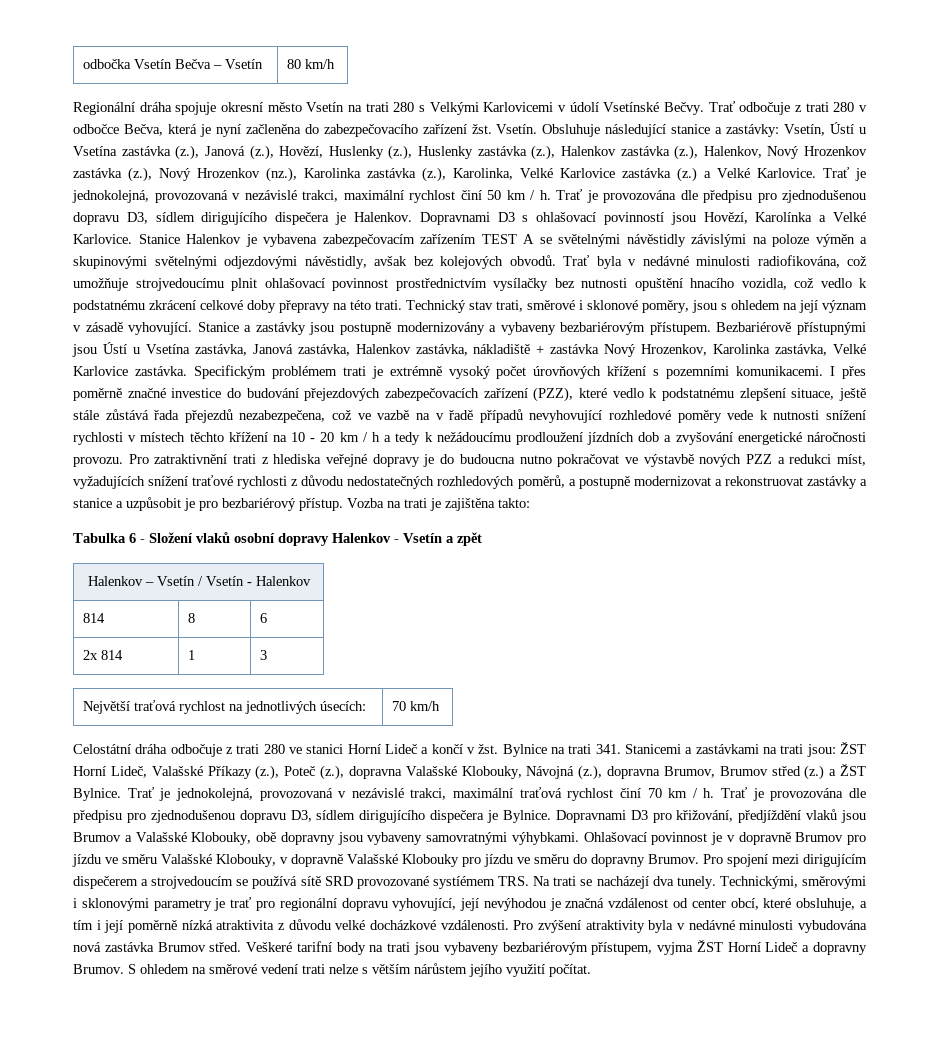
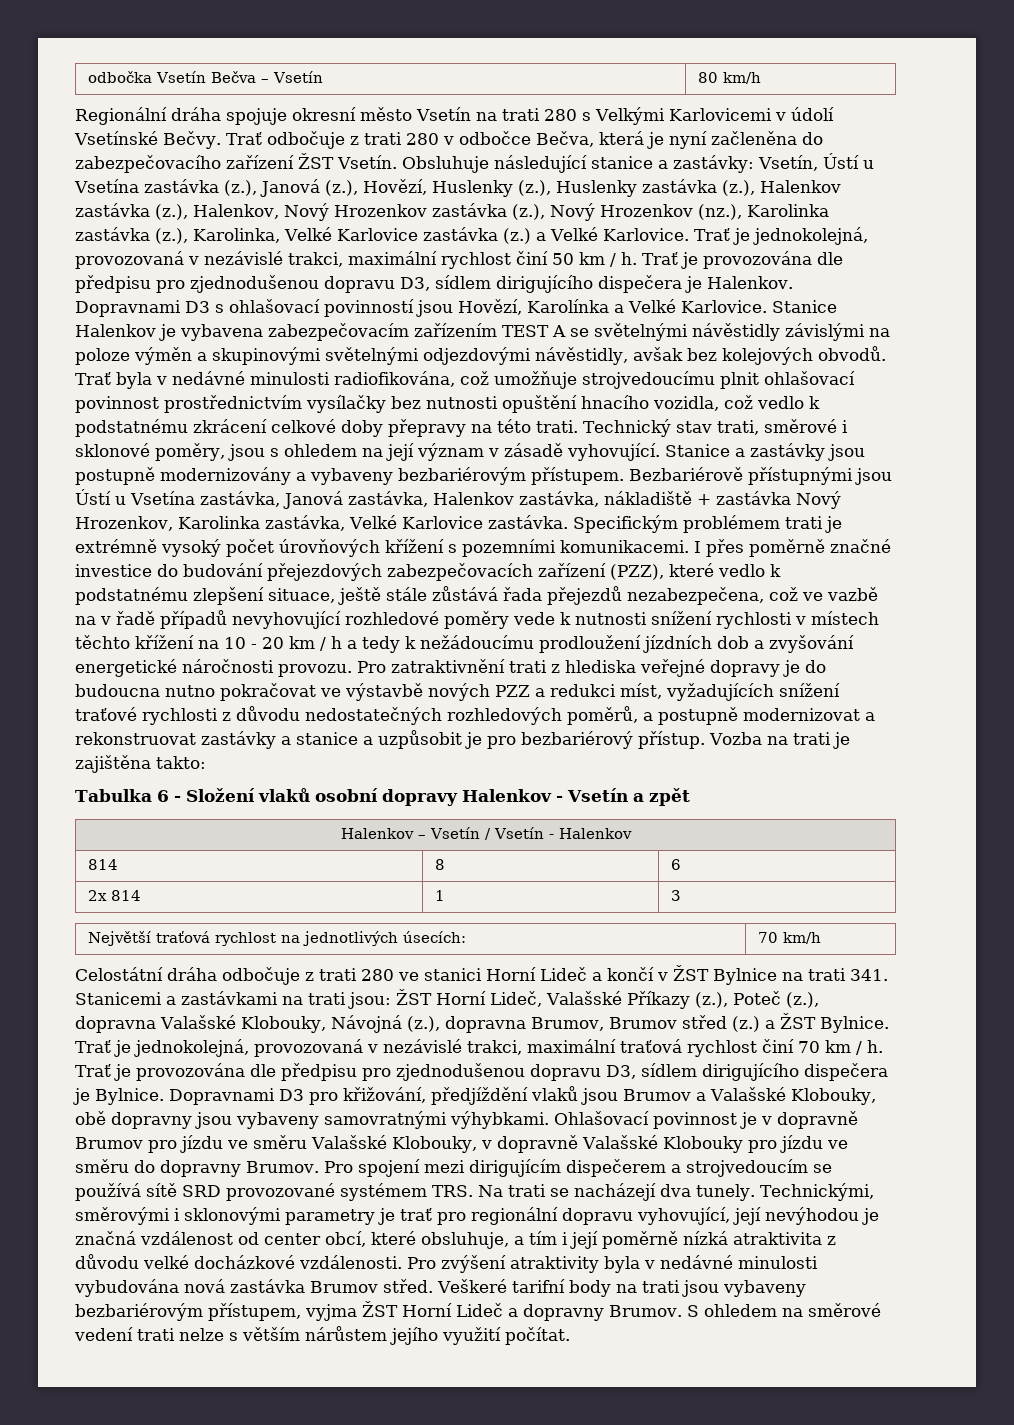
- Trať odbočuje z trati 280 v odbočce Bečva, která je nyní začleněna do zabezpečovacího zařízení žst. Vsetín.
+ Trať odbočuje z trati 280 v odbočce Bečva, která je nyní začleněna do zabezpečovacího zařízení ŽST Vsetín.
- Celostátní dráha odbočuje z trati 280 ve stanici Horní Lideč a končí v žst. Bylnice na trati 341. Stanicemi a zastávkami na trati jsou: ŽST Horní Lideč, Valašské Příkazy (z.), Poteč (z.), dopravna Valašské Klobouky, Návojná (z.), dopravna Brumov, Brumov střed (z.) a ŽST Bylnice.
+ Celostátní dráha odbočuje z trati 280 ve stanici Horní Lideč a končí v ŽST Bylnice na trati 341. Stanicemi a zastávkami na trati jsou: ŽST Horní Lideč, Valašské Příkazy (z.), Poteč (z.), dopravna Valašské Klobouky, Návojná (z.), dopravna Brumov, Brumov střed (z.) a ŽST Bylnice.
- Pro spojení mezi dirigujícím dispečerem a strojvedoucím se používá sítě SRD provozované systíémem TRS. Na trati se nacházejí dva tunely.
+ Pro spojení mezi dirigujícím dispečerem a strojvedoucím se používá sítě SRD provozované systémem TRS. Na trati se nacházejí dva tunely.

